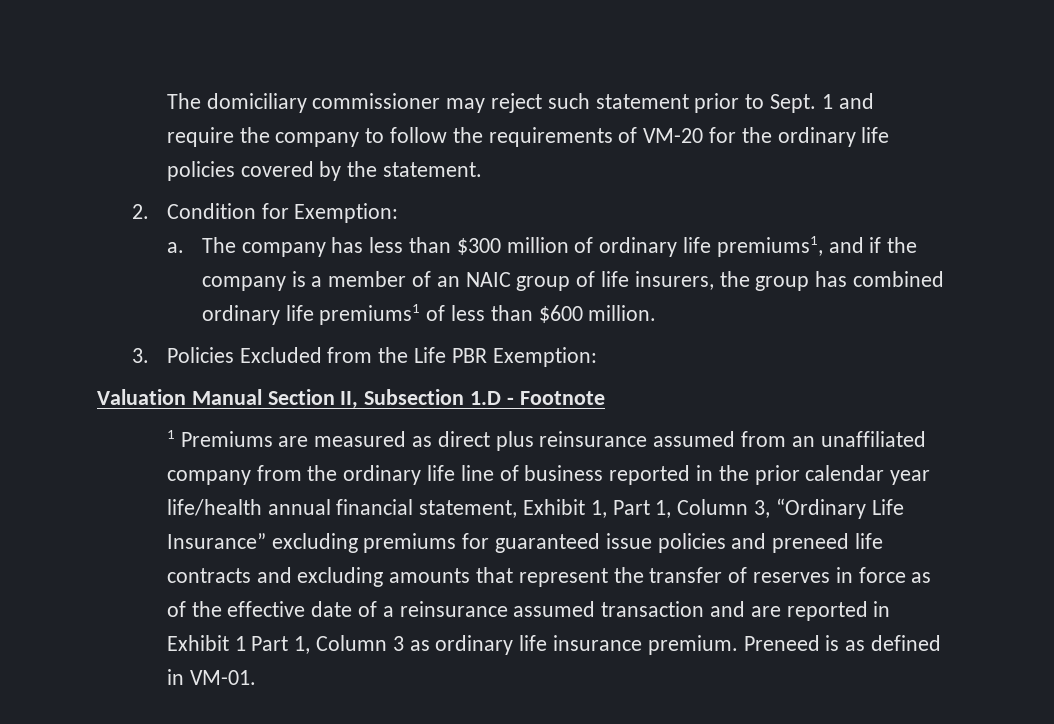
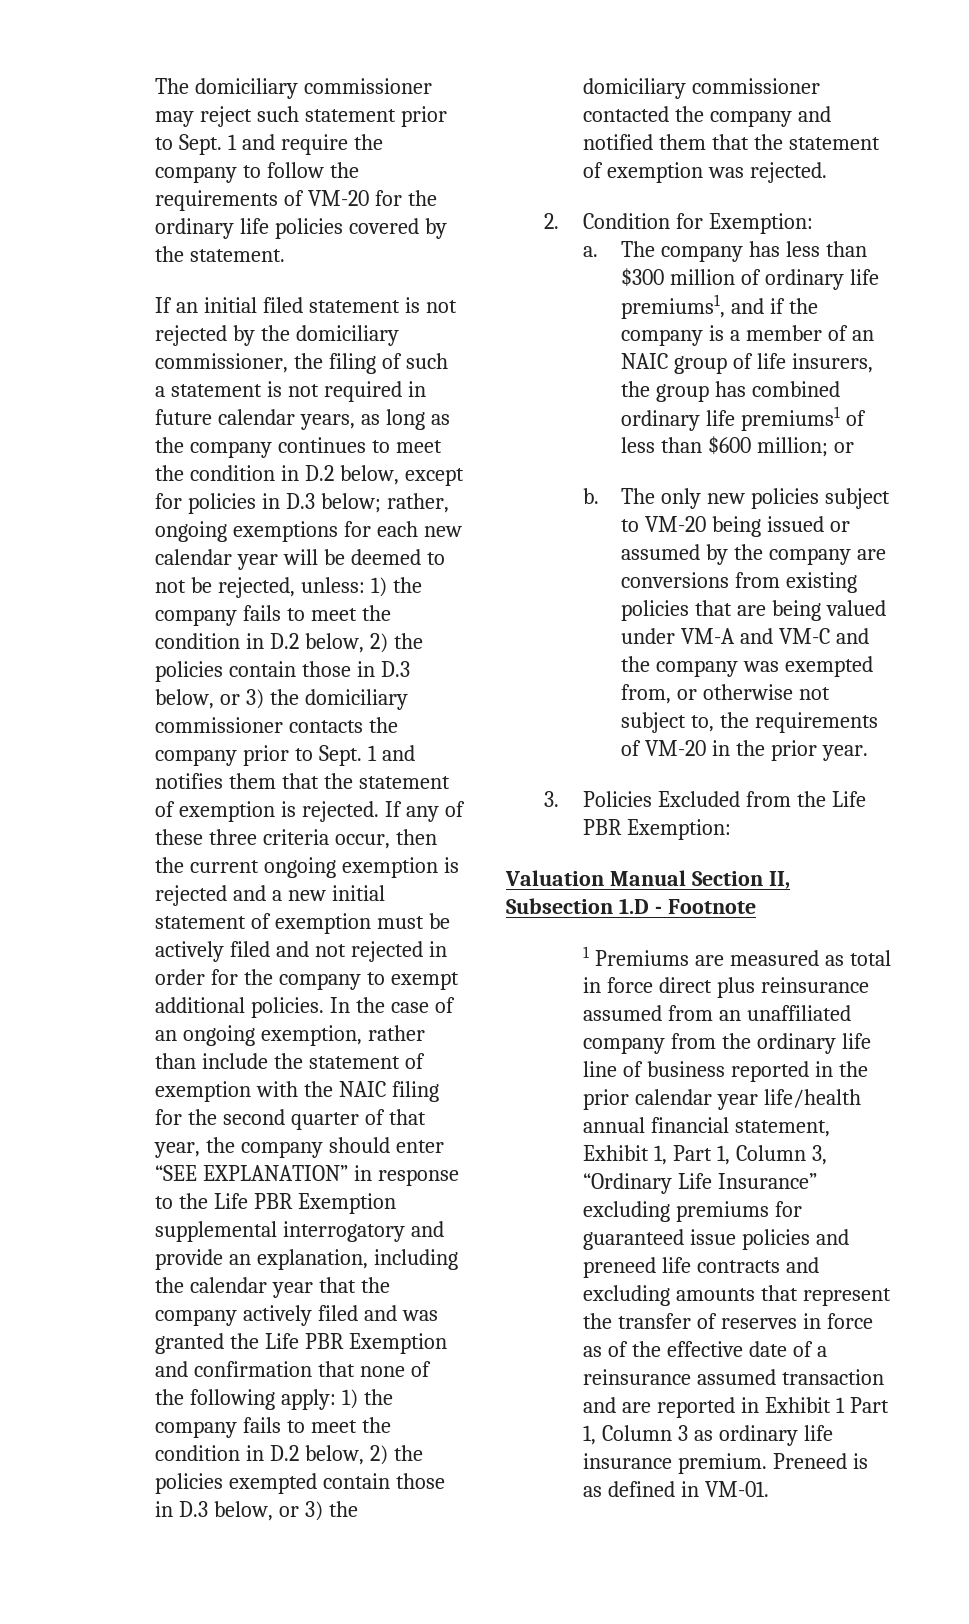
+ If an initial filed statement is not rejected by the domiciliary commissioner, the filing of such a statement is not required in future calendar years, as long as the company continues to meet the condition in D.2 below, except for policies in D.3 below; rather, ongoing exemptions for each new calendar year will be deemed to not be rejected, unless: 1) the company fails to meet the condition in D.2 below, 2) the policies contain those in D.3 below, or 3) the domiciliary commissioner contacts the company prior to Sept. 1 and notifies them that the statement of exemption is rejected. If any of these three criteria occur, then the current ongoing exemption is rejected and a new initial statement of exemption must be actively filed and not rejected in order for the company to exempt additional policies. In the case of an ongoing exemption, rather than include the statement of exemption with the NAIC filing for the second quarter of that year, the company should enter “SEE EXPLANATION” in response to the Life PBR Exemption supplemental interrogatory and provide an explanation, including the calendar year that the company actively filed and was granted the Life PBR Exemption and confirmation that none of the following apply: 1) the company fails to meet the condition in D.2 below, 2) the policies exempted contain those in D.3 below, or 3) the domiciliary commissioner contacted the company and notified them that the statement of exemption was rejected.
- The company has less than $300 million of ordinary life premiums1, and if the company is a member of an NAIC group of life insurers, the group has combined ordinary life premiums1 of less than $600 million.
+ The company has less than $300 million of ordinary life premiums1, and if the company is a member of an NAIC group of life insurers, the group has combined ordinary life premiums1 of less than $600 million; or
+ b. The only new policies subject to VM-20 being issued or assumed by the company are conversions from existing policies that are being valued under VM-A and VM-C and the company was exempted from, or otherwise not subject to, the requirements of VM-20 in the prior year.
- 1 Premiums are measured as direct plus reinsurance assumed from an unaffiliated company from the ordinary life line of business reported in the prior calendar year life/health annual financial statement, Exhibit 1, Part 1, Column 3, “Ordinary Life Insurance” excluding premiums for guaranteed issue policies and preneed life contracts and excluding amounts that represent the transfer of reserves in force as of the effective date of a reinsurance assumed transaction and are reported in Exhibit 1 Part 1, Column 3 as ordinary life insurance premium.
+ 1 Premiums are measured as total in force direct plus reinsurance assumed from an unaffiliated company from the ordinary life line of business reported in the prior calendar year life/health annual financial statement, Exhibit 1, Part 1, Column 3, “Ordinary Life Insurance” excluding premiums for guaranteed issue policies and preneed life contracts and excluding amounts that represent the transfer of reserves in force as of the effective date of a reinsurance assumed transaction and are reported in Exhibit 1 Part 1, Column 3 as ordinary life insurance premium.

